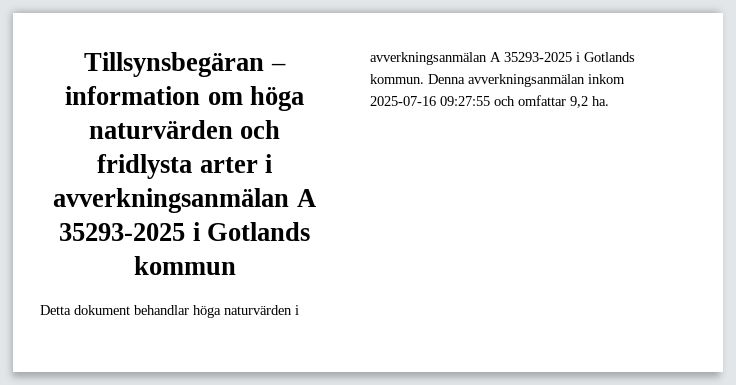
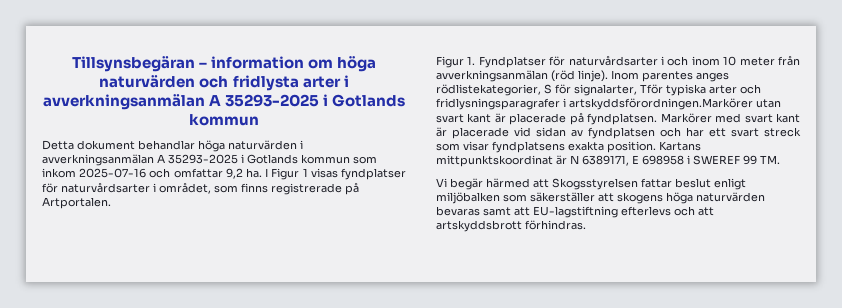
- Detta dokument behandlar höga naturvärden i avverkningsanmälan A 35293-2025 i Gotlands kommun. Denna avverkningsanmälan inkom 2025-07-16 09:27:55 och omfattar 9,2 ha.
+ Detta dokument behandlar höga naturvärden i avverkningsanmälan A 35293-2025 i Gotlands kommun som inkom 2025-07-16 och omfattar 9,2 ha.
+ I Figur 1 visas fyndplatser för naturvårdsarter i området, som finns registrerade på Artportalen.
+ Figur 1. Fyndplatser för naturvårdsarter i och inom 10 meter från avverkningsanmälan (röd linje). Inom parentes anges rödlistekategorier, S för signalarter, Tför typiska arter och fridlysningsparagrafer i artskyddsförordningen.Markörer utan svart kant är placerade på fyndplatsen. Markörer med svart kant är placerade vid sidan av fyndplatsen och har ett svart streck som visar fyndplatsens exakta position. Kartans mittpunktskoordinat är N 6389171, E 698958 i SWEREF 99 TM.
+ Vi begär härmed att Skogsstyrelsen fattar beslut enligt miljöbalken som säkerställer att skogens höga naturvärden bevaras samt att EU-lagstiftning efterlevs och att artskyddsbrott förhindras.

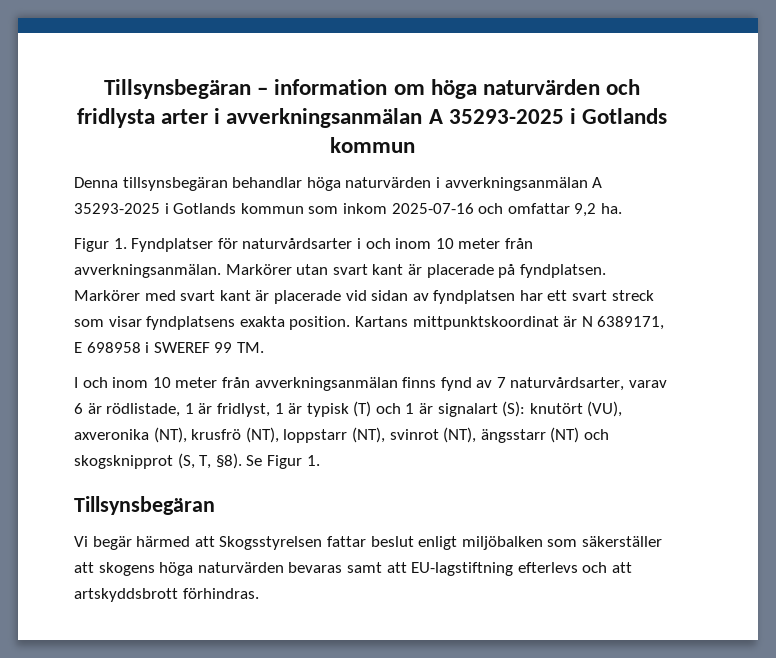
- Detta dokument behandlar höga naturvärden i avverkningsanmälan A 35293-2025 i Gotlands kommun som inkom 2025-07-16 och omfattar 9,2 ha. I Figur 1 visas fyndplatser för naturvårdsarter i området, som finns registrerade på Artportalen.
+ Denna tillsynsbegäran behandlar höga naturvärden i avverkningsanmälan A 35293-2025 i Gotlands kommun som inkom 2025-07-16 och omfattar 9,2 ha.
- Figur 1. Fyndplatser för naturvårdsarter i och inom 10 meter från avverkningsanmälan (röd linje). Inom parentes anges rödlistekategorier, S för signalarter, Tför typiska arter och fridlysningsparagrafer i artskyddsförordningen.Markörer utan svart kant är placerade på fyndplatsen.
+ Figur 1. Fyndplatser för naturvårdsarter i och inom 10 meter från avverkningsanmälan. Markörer utan svart kant är placerade på fyndplatsen.
- Markörer med svart kant är placerade vid sidan av fyndplatsen och har ett svart streck som visar fyndplatsens exakta position.
+ Markörer med svart kant är placerade vid sidan av fyndplatsen har ett svart streck som visar fyndplatsens exakta position.
+ I och inom 10 meter från avverkningsanmälan finns fynd av 7 naturvårdsarter, varav 6 är rödlistade, 1 är fridlyst, 1 är typisk (T) och 1 är signalart (S): knutört (VU), axveronika (NT), krusfrö (NT), loppstarr (NT), svinrot (NT), ängsstarr (NT) och skogsknipprot (S, T, §8). Se Figur 1.
+ Tillsynsbegäran

